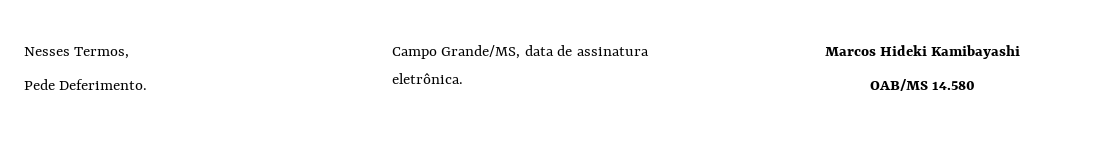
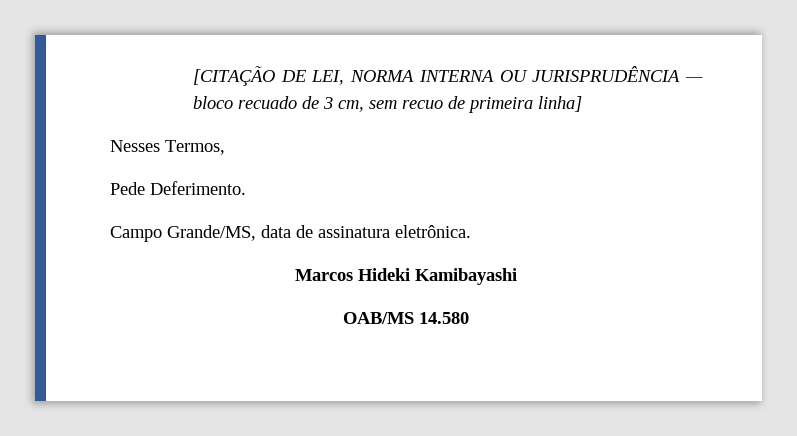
+ [CITAÇÃO DE LEI, NORMA INTERNA OU JURISPRUDÊNCIA — bloco recuado de 3 cm, sem recuo de primeira linha]

